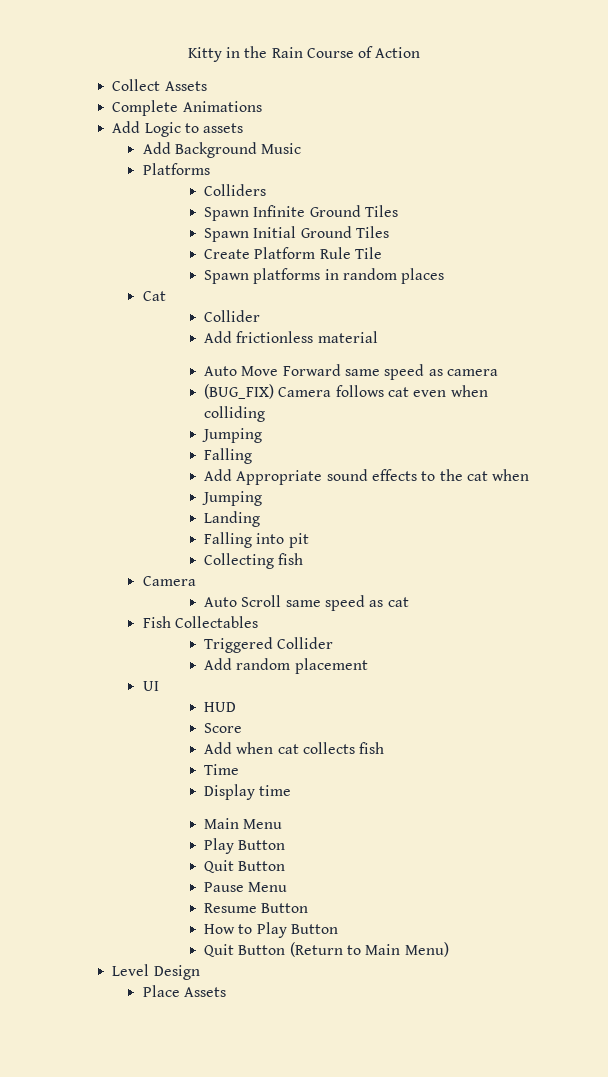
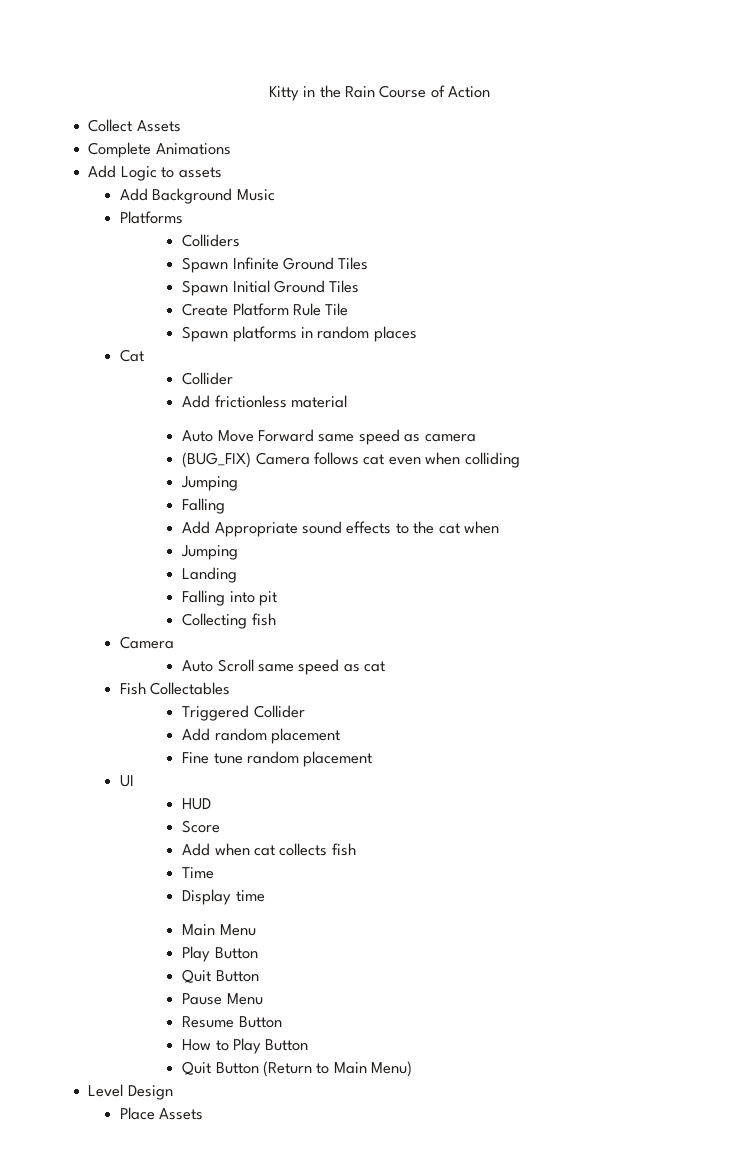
+ Fine tune random placement

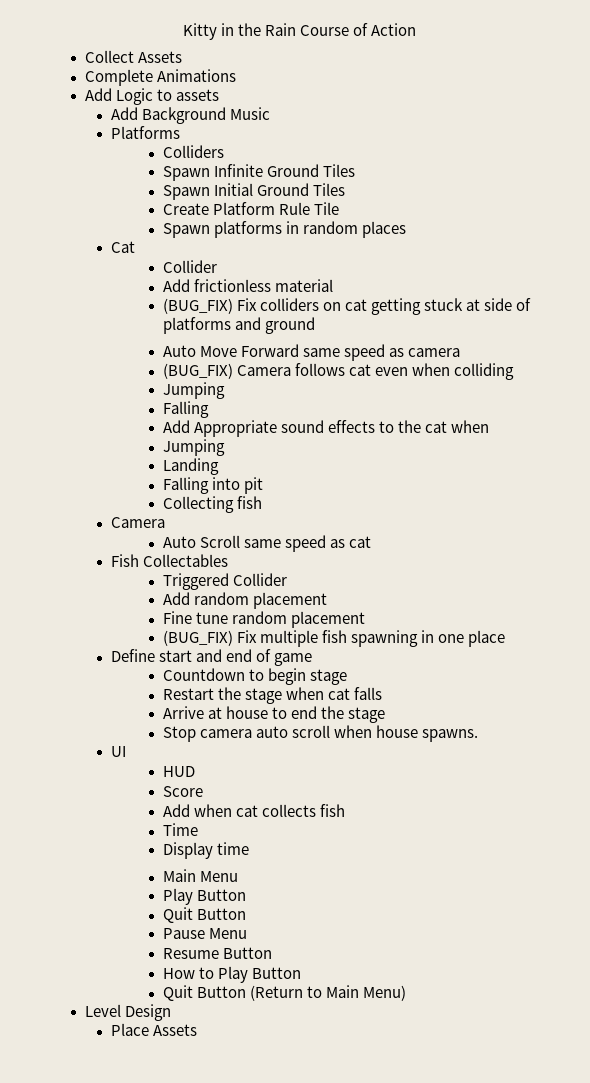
+ (BUG_FIX) Fix colliders on cat getting stuck at side of platforms and ground
+ (BUG_FIX) Fix multiple fish spawning in one place
+ Define start and end of game
+ Countdown to begin stage
+ Restart the stage when cat falls
+ Arrive at house to end the stage
+ Stop camera auto scroll when house spawns.

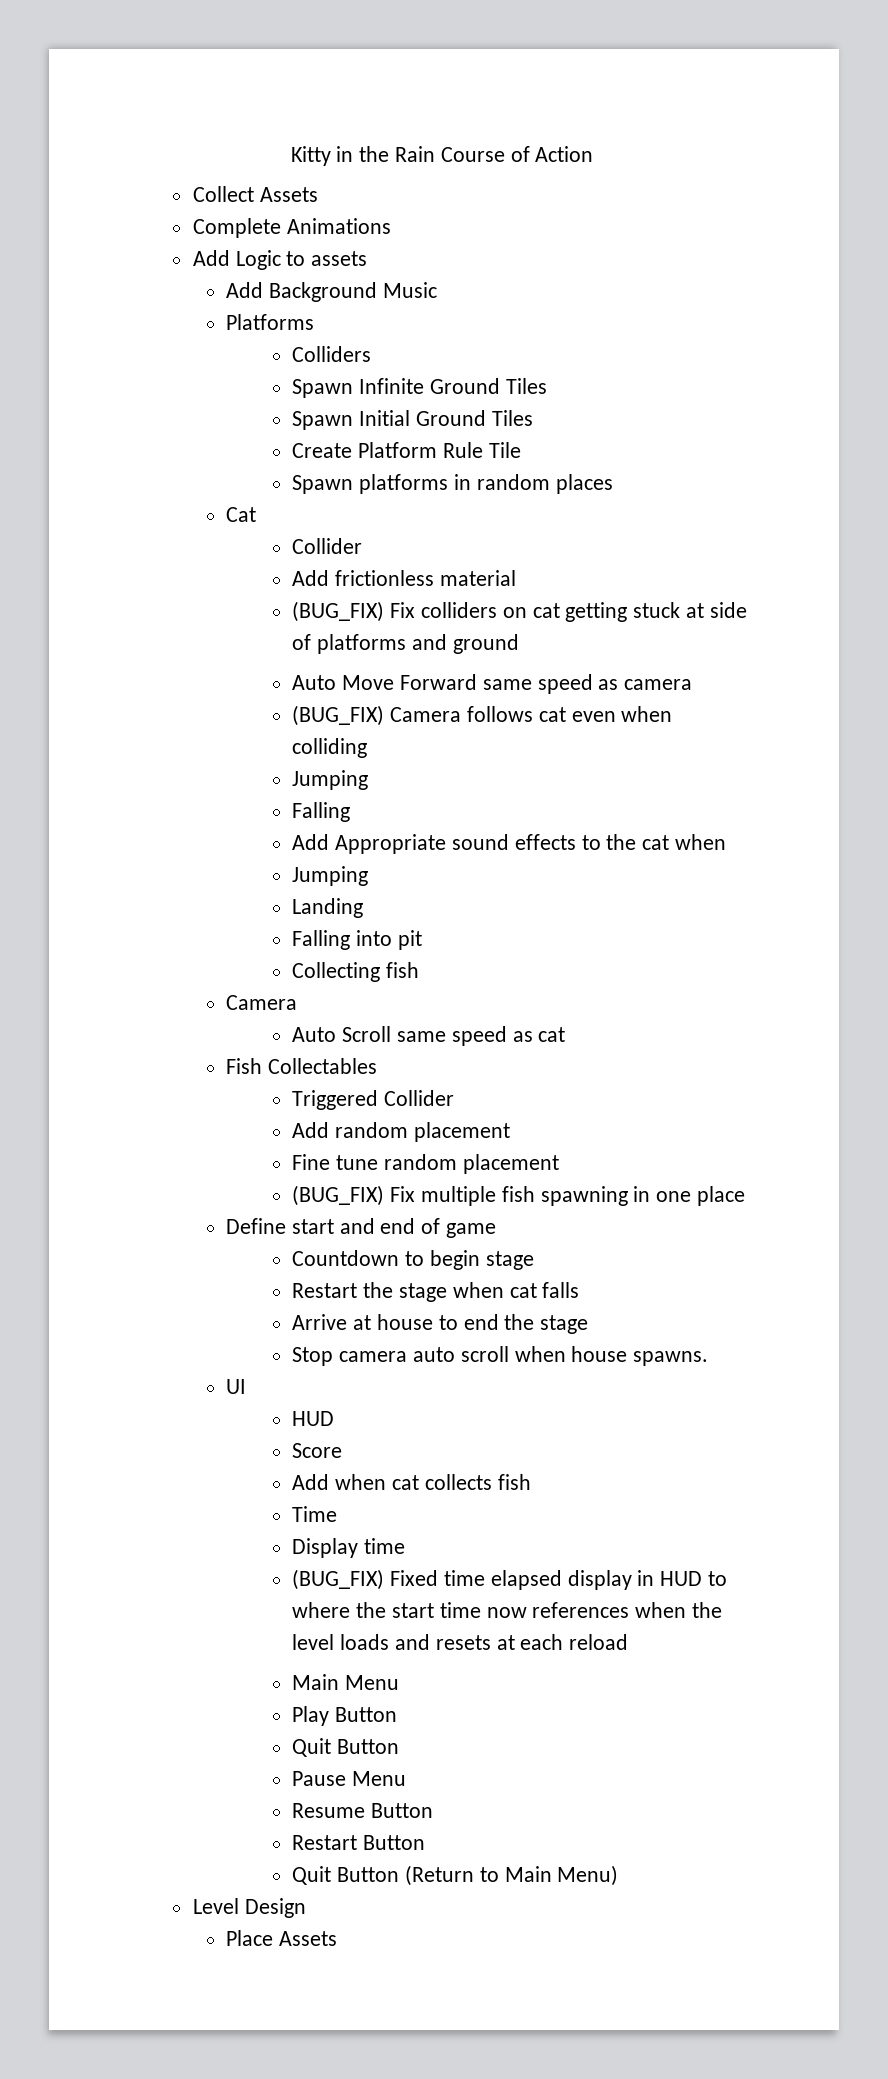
+ (BUG_FIX) Fixed time elapsed display in HUD to where the start time now references when the level loads and resets at each reload
- How to Play Button
+ Restart Button

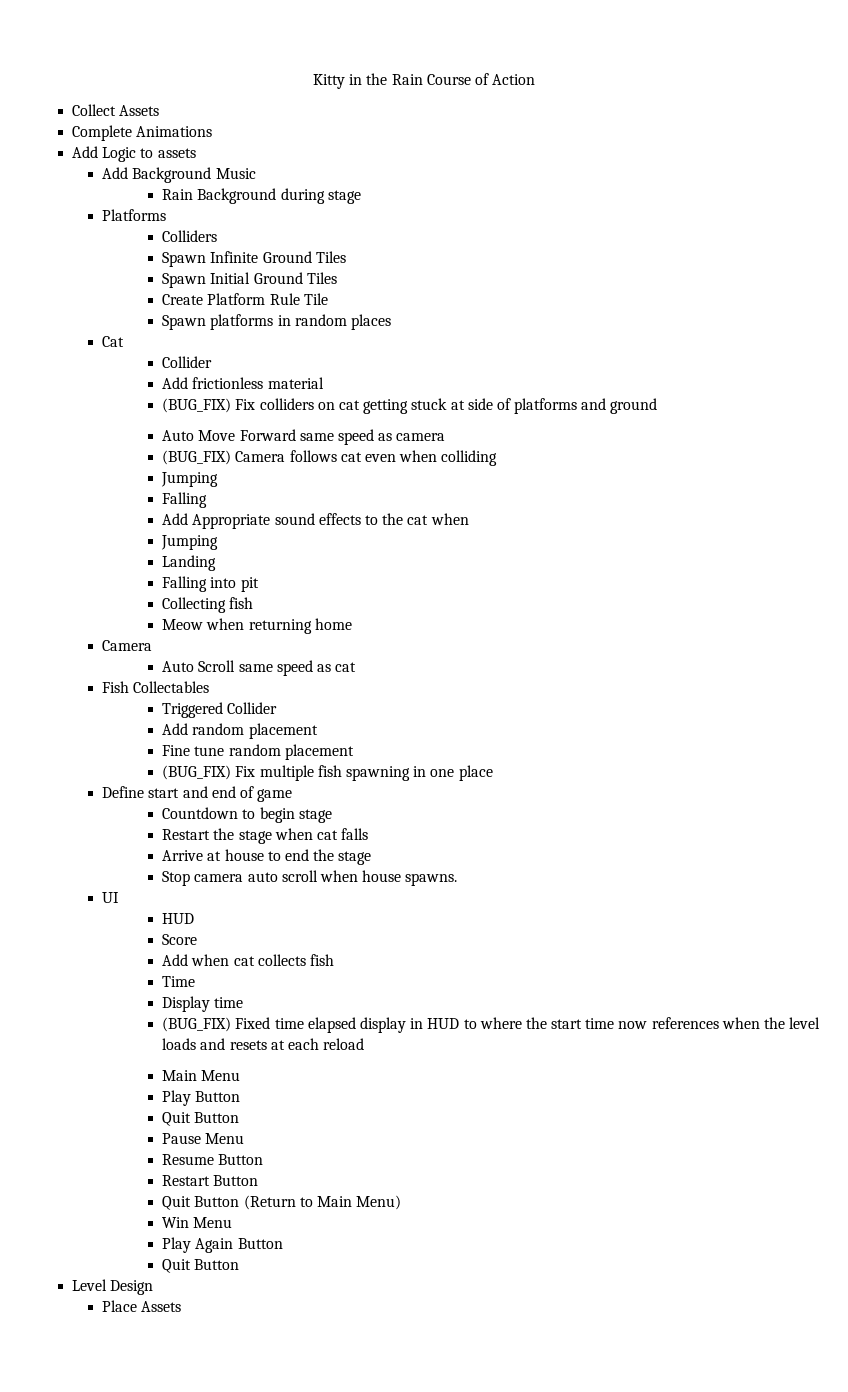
+ Rain Background during stage
+ Meow when returning home
+ Win Menu
+ Play Again Button
+ Quit Button

